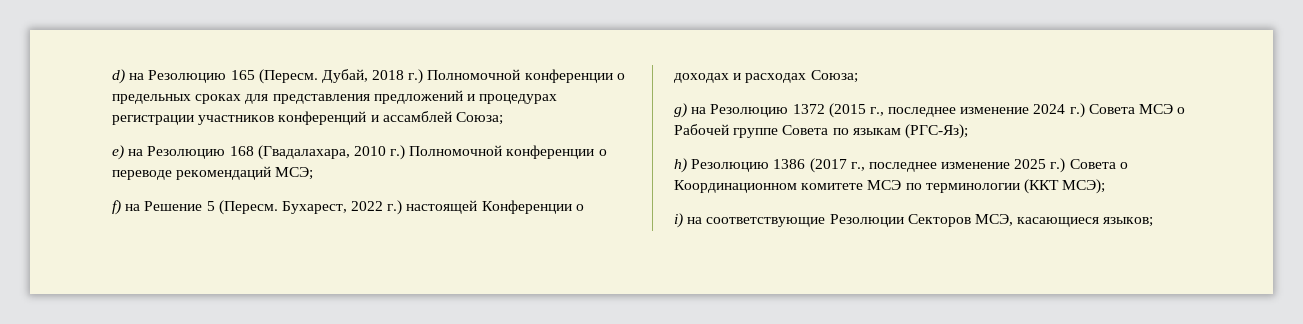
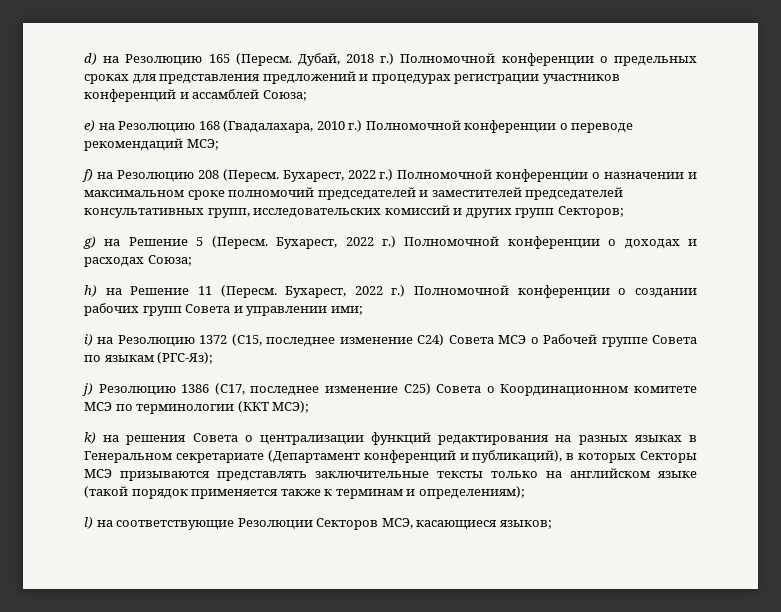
- f) на Решение 5 (Пересм.
+ f) на Резолюцию 208 (Пересм. Бухарест, 2022 г.) Полномочной конференции о назначении и максимальном сроке полномочий председателей и заместителей председателей консультативных групп, исследовательских комиссий и других групп Секторов;
+ g) на Решение 5 (Пересм.
- Бухарест, 2022 г.) настоящей Конференции о доходах и расходах Союза;
+ Бухарест, 2022 г.) Полномочной конференции о доходах и расходах Союза;
- g) на Резолюцию 1372 (2015 г., последнее изменение 2024 г.) Совета МСЭ о Рабочей группе Совета по языкам (РГС-Яз);
+ h) на Решение 11 (Пересм. Бухарест, 2022 г.) Полномочной конференции о создании рабочих групп Совета и управлении ими;
+ i) на Резолюцию 1372 (C15, последнее изменение C24) Совета МСЭ о Рабочей группе Совета по языкам (РГС-Яз);
- h) Резолюцию 1386 (2017 г., последнее изменение 2025 г.) Совета о Координационном комитете МСЭ по терминологии (ККТ МСЭ);
+ j) Резолюцию 1386 (C17, последнее изменение C25) Совета о Координационном комитете МСЭ по терминологии (ККТ МСЭ);
- i) на соответствующие Резолюции Секторов МСЭ, касающиеся языков;
+ k) на решения Совета о централизации функций редактирования на разных языках в Генеральном секретариате (Департамент конференций и публикаций), в которых Секторы МСЭ призываются представлять заключительные тексты только на английском языке (такой порядок применяется также к терминам и определениям);
+ l) на соответствующие Резолюции Секторов МСЭ, касающиеся языков;

